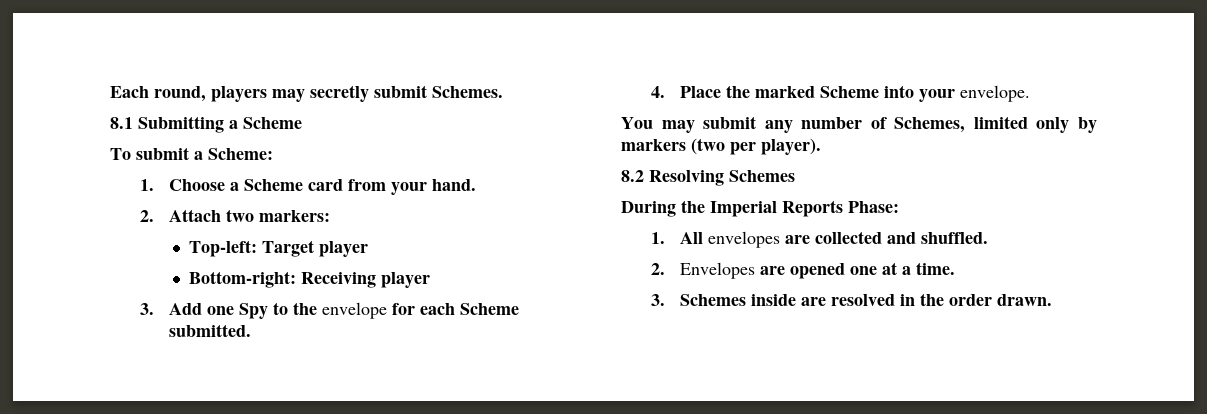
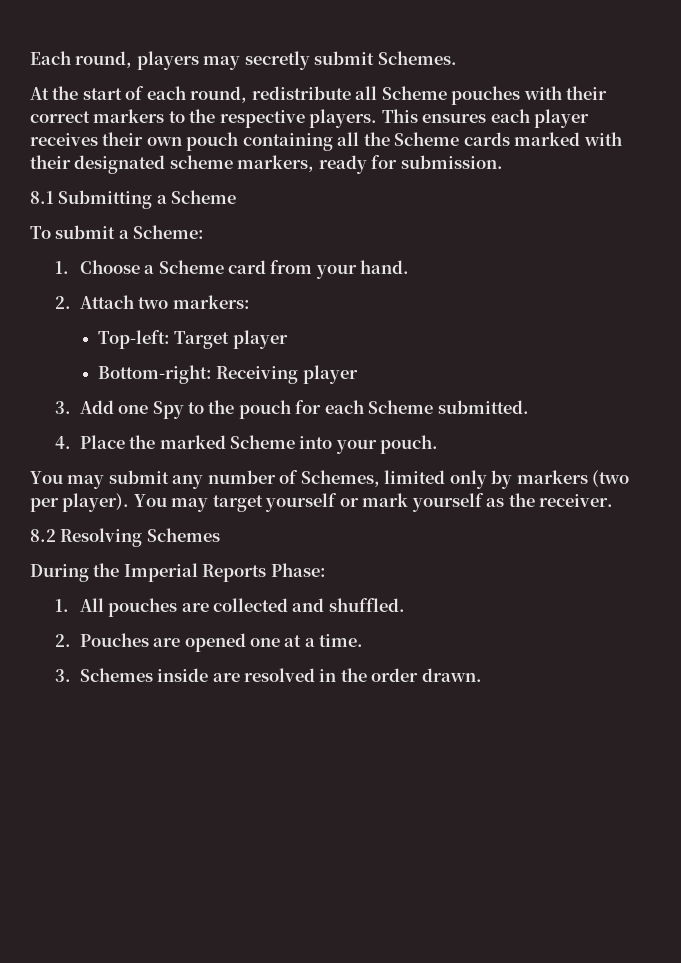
+ At the start of each round, redistribute all Scheme pouches with their correct markers to the respective players. This ensures each player receives their own pouch containing all the Scheme cards marked with their designated scheme markers, ready for submission.
- 3. Add one Spy to the envelope for each Scheme submitted.
+ 3. Add one Spy to the pouch for each Scheme submitted.
- 4. Place the marked Scheme into your envelope.
+ 4. Place the marked Scheme into your pouch.
+ You may target yourself or mark yourself as the receiver.
- 1. All envelopes are collected and shuffled.
+ 1. All pouches are collected and shuffled.
- 2. Envelopes are opened one at a time.
+ 2. Pouches are opened one at a time.

